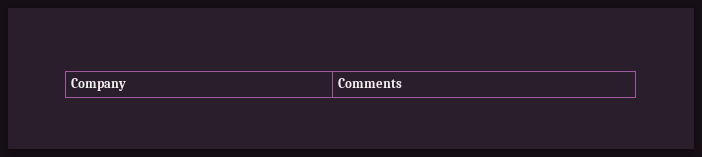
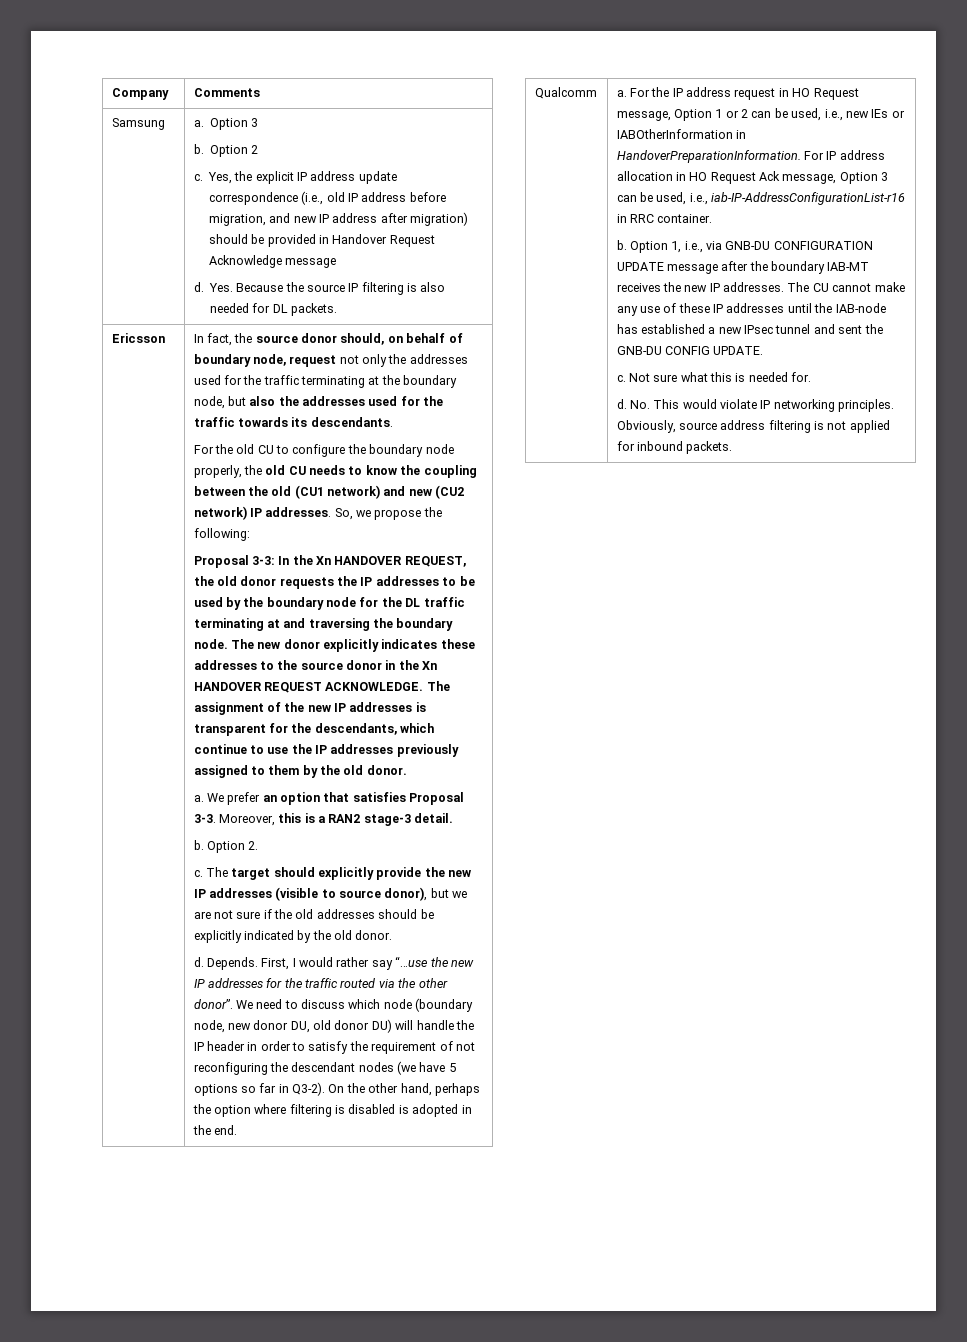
+ Samsung | a. Option 3
+ b. Option 2
+ c. Yes, the explicit IP address update correspondence (i.e., old IP address before migration, and new IP address after migration) should be provided in Handover Request Acknowledge message
+ d. Yes. Because the source IP filtering is also needed for DL packets.
+ Ericsson | In fact, the source donor should, on behalf of boundary node, request not only the addresses used for the traffic terminating at the boundary node, but also the addresses used for the traffic towards its descendants.
+ For the old CU to configure the boundary node properly, the old CU needs to know the coupling between the old (CU1 network) and new (CU2 network) IP addresses. So, we propose the following:
+ Proposal 3-3: In the Xn HANDOVER REQUEST, the old donor requests the IP addresses to be used by the boundary node for the DL traffic terminating at and traversing the boundary node. The new donor explicitly indicates these addresses to the source donor in the Xn HANDOVER REQUEST ACKNOWLEDGE. The assignment of the new IP addresses is transparent for the descendants, which continue to use the IP addresses previously assigned to them by the old donor.
+ a. We prefer an option that satisfies Proposal 3-3. Moreover, this is a RAN2 stage-3 detail.
+ b. Option 2.
+ c. The target should explicitly provide the new IP addresses (visible to source donor), but we are not sure if the old addresses should be explicitly indicated by the old donor.
+ d. Depends. First, I would rather say “…use the new IP addresses for the traffic routed via the other donor”. We need to discuss which node (boundary node, new donor DU, old donor DU) will handle the IP header in order to satisfy the requirement of not reconfiguring the descendant nodes (we have 5 options so far in Q3-2). On the other hand, perhaps the option where filtering is disabled is adopted in the end.
+ Qualcomm | a. For the IP address request in HO Request message, Option 1 or 2 can be used, i.e., new IEs or IABOtherInformation in HandoverPreparationInformation. For IP address allocation in HO Request Ack message, Option 3 can be used, i.e., iab-IP-AddressConfigurationList-r16 in RRC container.
+ b. Option 1, i.e., via GNB-DU CONFIGURATION UPDATE message after the boundary IAB-MT receives the new IP addresses. The CU cannot make any use of these IP addresses until the IAB-node has established a new IPsec tunnel and sent the GNB-DU CONFIG UPDATE.
+ c. Not sure what this is needed for.
+ d. No. This would violate IP networking principles. Obviously, source address filtering is not applied for inbound packets.

